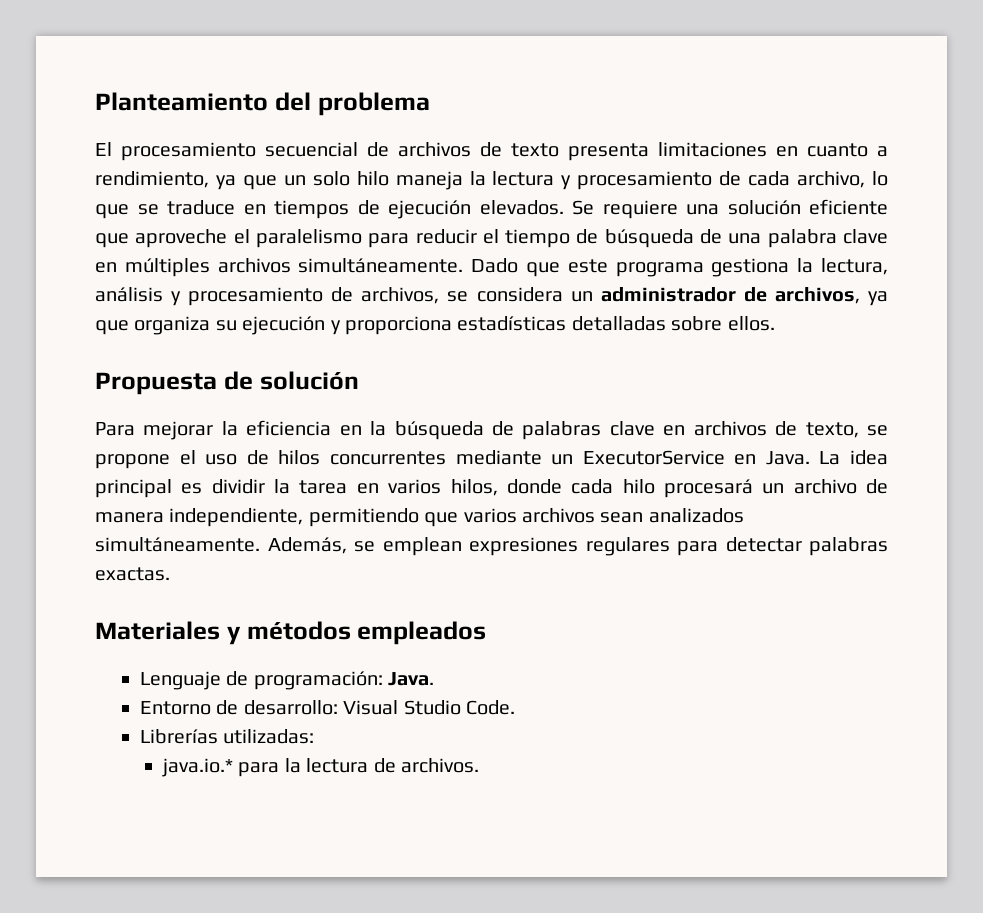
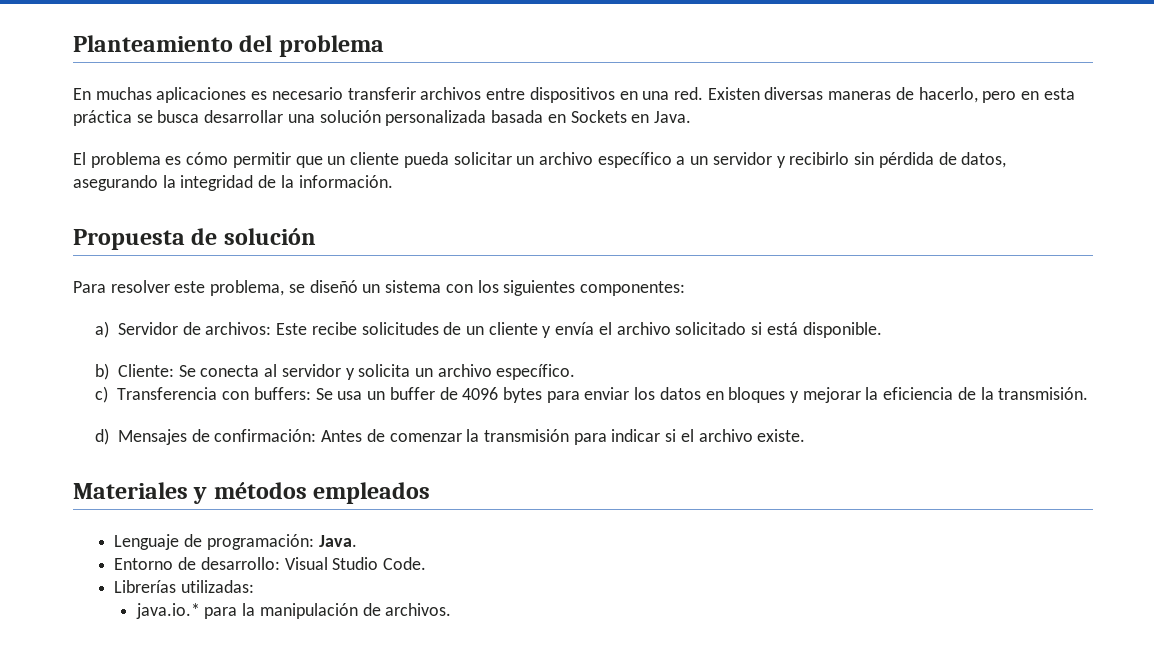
- El procesamiento secuencial de archivos de texto presenta limitaciones en cuanto a rendimiento, ya que un solo hilo maneja la lectura y procesamiento de cada archivo, lo que se traduce en tiempos de ejecución elevados. Se requiere una solución eficiente que aproveche el paralelismo para reducir el tiempo de búsqueda de una palabra clave en múltiples archivos simultáneamente. Dado que este programa gestiona la lectura, análisis y procesamiento de archivos, se considera un administrador de archivos, ya que organiza su ejecución y proporciona estadísticas detalladas sobre ellos.
+ En muchas aplicaciones es necesario transferir archivos entre dispositivos en una red. Existen diversas maneras de hacerlo, pero en esta práctica se busca desarrollar una solución personalizada basada en Sockets en Java.
+ El problema es cómo permitir que un cliente pueda solicitar un archivo específico a un servidor y recibirlo sin pérdida de datos, asegurando la integridad de la información.
  Propuesta de solución
- Para mejorar la eficiencia en la búsqueda de palabras clave en archivos de texto, se propone el uso de hilos concurrentes mediante un ExecutorService en Java. La idea principal es dividir la tarea en varios hilos, donde cada hilo procesará un archivo de manera independiente, permitiendo que varios archivos sean analizados simultáneamente. Además, se emplean expresiones regulares para detectar palabras exactas.
+ Para resolver este problema, se diseñó un sistema con los siguientes componentes:
+ a) Servidor de archivos: Este recibe solicitudes de un cliente y envía el archivo solicitado si está disponible.
+ b) Cliente: Se conecta al servidor y solicita un archivo específico.
+ c) Transferencia con buffers: Se usa un buffer de 4096 bytes para enviar los datos en bloques y mejorar la eficiencia de la transmisión.
+ d) Mensajes de confirmación: Antes de comenzar la transmisión para indicar si el archivo existe.
- java.io.* para la lectura de archivos.
+ java.io.* para la manipulación de archivos.

